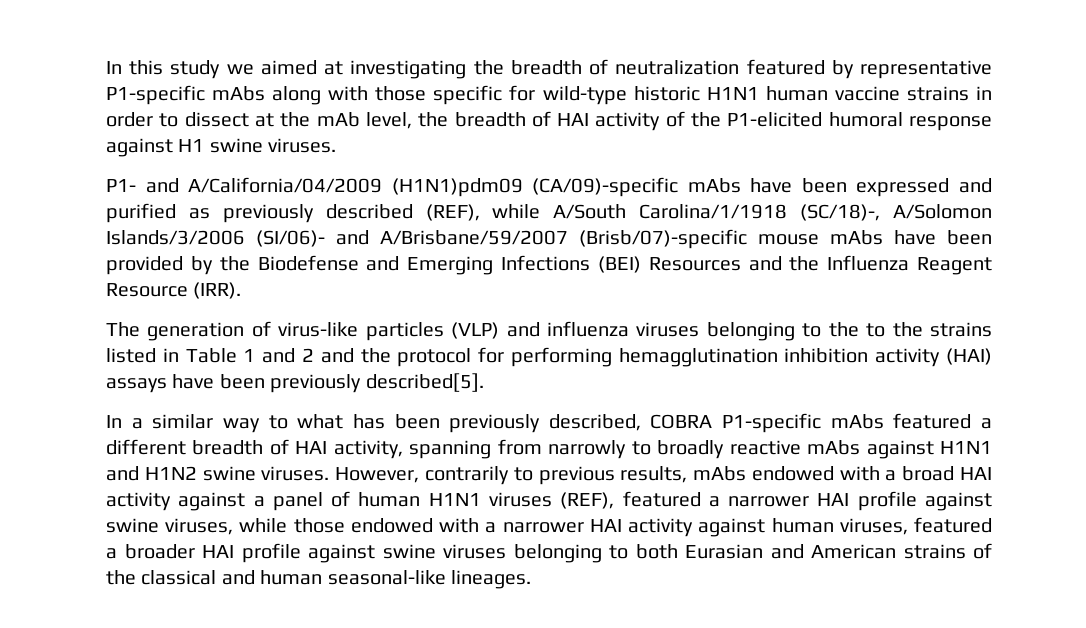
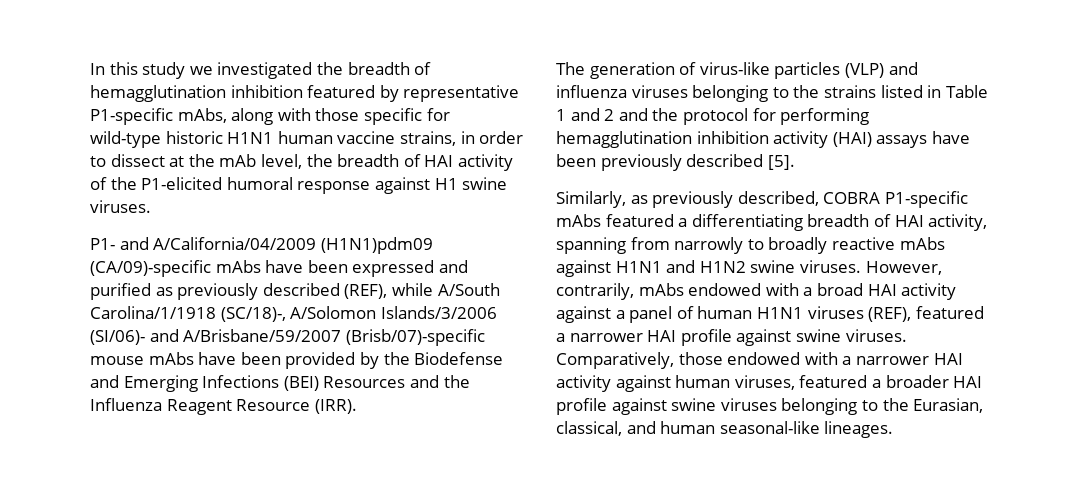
- In this study we aimed at investigating the breadth of neutralization featured by representative P1-specific mAbs along with those specific for wild-type historic H1N1 human vaccine strains in order to dissect at the mAb level, the breadth of HAI activity of the P1-elicited humoral response against H1 swine viruses.
+ In this study we investigated the breadth of hemagglutination inhibition featured by representative P1-specific mAbs, along with those specific for wild-type historic H1N1 human vaccine strains, in order to dissect at the mAb level, the breadth of HAI activity of the P1-elicited humoral response against H1 swine viruses.
- The generation of virus-like particles (VLP) and influenza viruses belonging to the to the strains listed in Table 1 and 2 and the protocol for performing hemagglutination inhibition activity (HAI) assays have been previously described[5].
- In a similar way to what has been previously described, COBRA P1-specific mAbs featured a different breadth of HAI activity, spanning from narrowly to broadly reactive mAbs against H1N1 and H1N2 swine viruses.
+ The generation of virus-like particles (VLP) and influenza viruses belonging to the strains listed in Table 1 and 2 and the protocol for performing hemagglutination inhibition activity (HAI) assays have been previously described [5].
+ Similarly, as previously described, COBRA P1-specific mAbs featured a differentiating breadth of HAI activity, spanning from narrowly to broadly reactive mAbs against H1N1 and H1N2 swine viruses.
- However, contrarily to previous results, mAbs endowed with a broad HAI activity against a panel of human H1N1 viruses (REF), featured a narrower HAI profile against swine viruses, while those endowed with a narrower HAI activity against human viruses, featured a broader HAI profile against swine viruses belonging to both Eurasian and American strains of the classical and human seasonal-like lineages.
+ However, contrarily, mAbs endowed with a broad HAI activity against a panel of human H1N1 viruses (REF), featured a narrower HAI profile against swine viruses. Comparatively, those endowed with a narrower HAI activity against human viruses, featured a broader HAI profile against swine viruses belonging to the Eurasian, classical, and human seasonal-like lineages.

